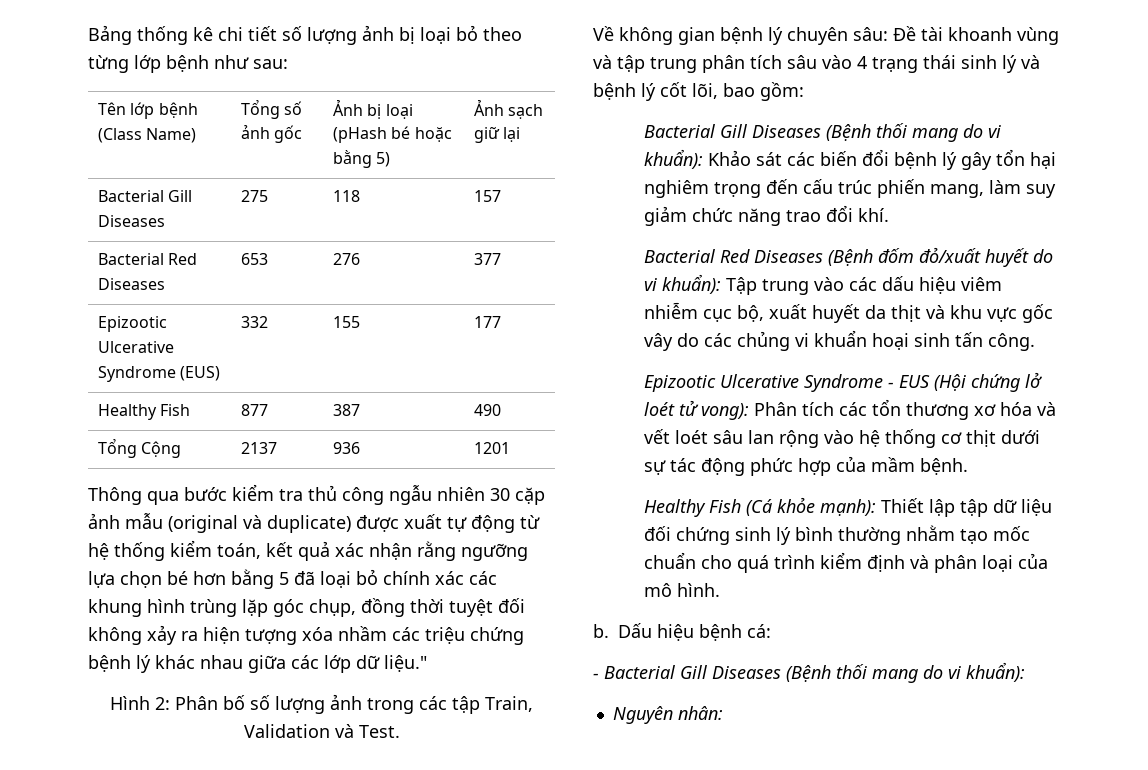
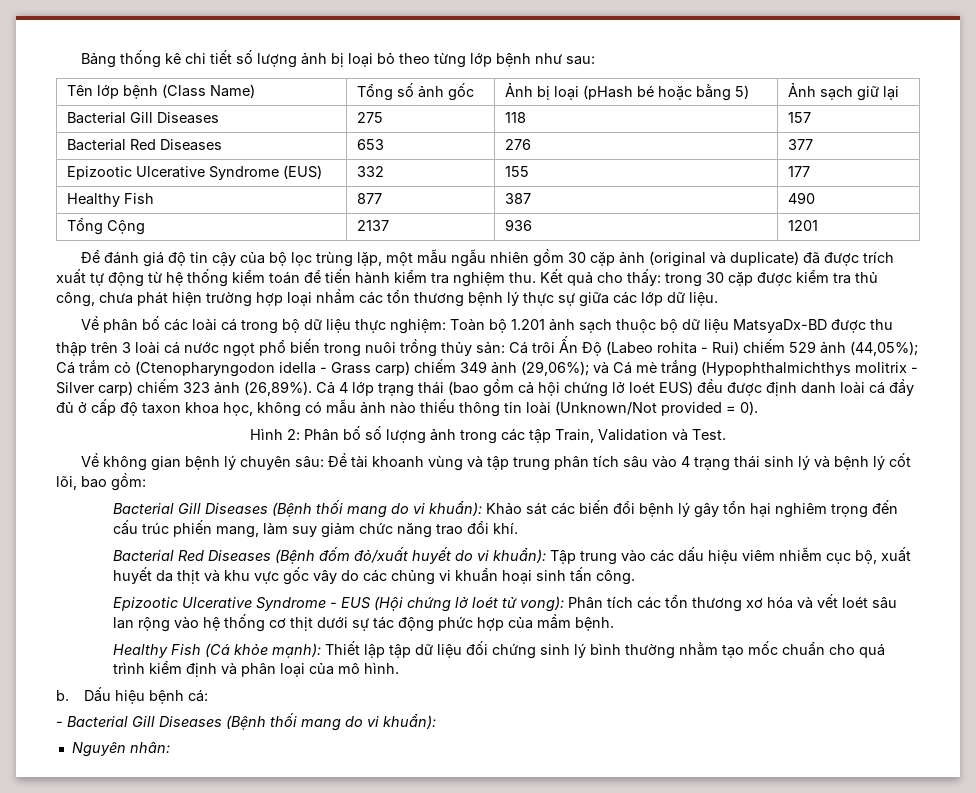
- Thông qua bước kiểm tra thủ công ngẫu nhiên 30 cặp ảnh mẫu (original và duplicate) được xuất tự động từ hệ thống kiểm toán, kết quả xác nhận rằng ngưỡng lựa chọn bé hơn bằng 5 đã loại bỏ chính xác các khung hình trùng lặp góc chụp, đồng thời tuyệt đối không xảy ra hiện tượng xóa nhầm các triệu chứng bệnh lý khác nhau giữa các lớp dữ liệu."
+ Để đánh giá độ tin cậy của bộ lọc trùng lặp, một mẫu ngẫu nhiên gồm 30 cặp ảnh (original và duplicate) đã được trích xuất tự động từ hệ thống kiểm toán để tiến hành kiểm tra nghiệm thu. Kết quả cho thấy: trong 30 cặp được kiểm tra thủ công, chưa phát hiện trường hợp loại nhầm các tổn thương bệnh lý thực sự giữa các lớp dữ liệu.
+ Về phân bố các loài cá trong bộ dữ liệu thực nghiệm: Toàn bộ 1.201 ảnh sạch thuộc bộ dữ liệu MatsyaDx-BD được thu thập trên 3 loài cá nước ngọt phổ biến trong nuôi trồng thủy sản: Cá trôi Ấn Độ (Labeo rohita - Rui) chiếm 529 ảnh (44,05%); Cá trắm cỏ (Ctenopharyngodon idella - Grass carp) chiếm 349 ảnh (29,06%); và Cá mè trắng (Hypophthalmichthys molitrix - Silver carp) chiếm 323 ảnh (26,89%). Cả 4 lớp trạng thái (bao gồm cả hội chứng lở loét EUS) đều được định danh loài cá đầy đủ ở cấp độ taxon khoa học, không có mẫu ảnh nào thiếu thông tin loài (Unknown/Not provided = 0).

